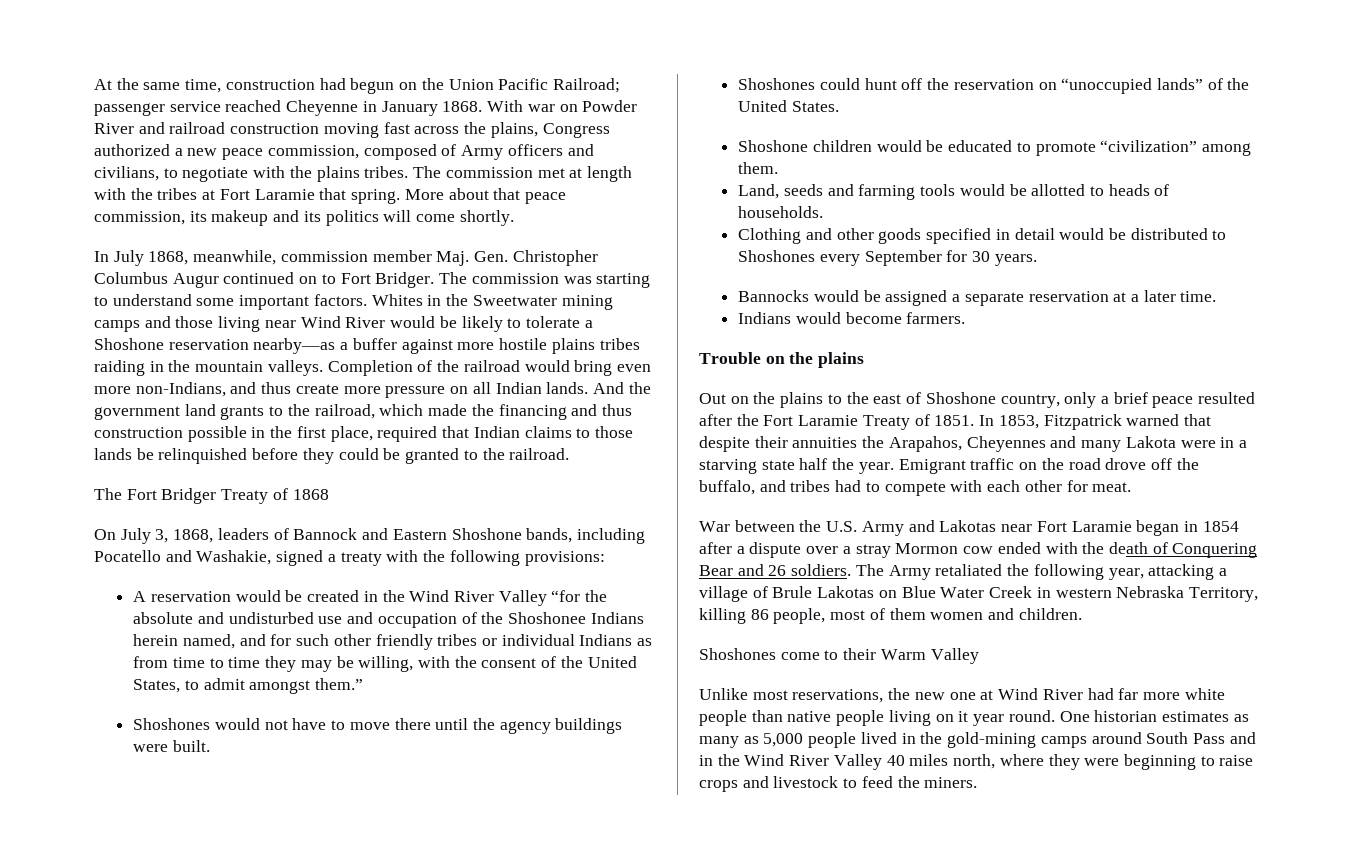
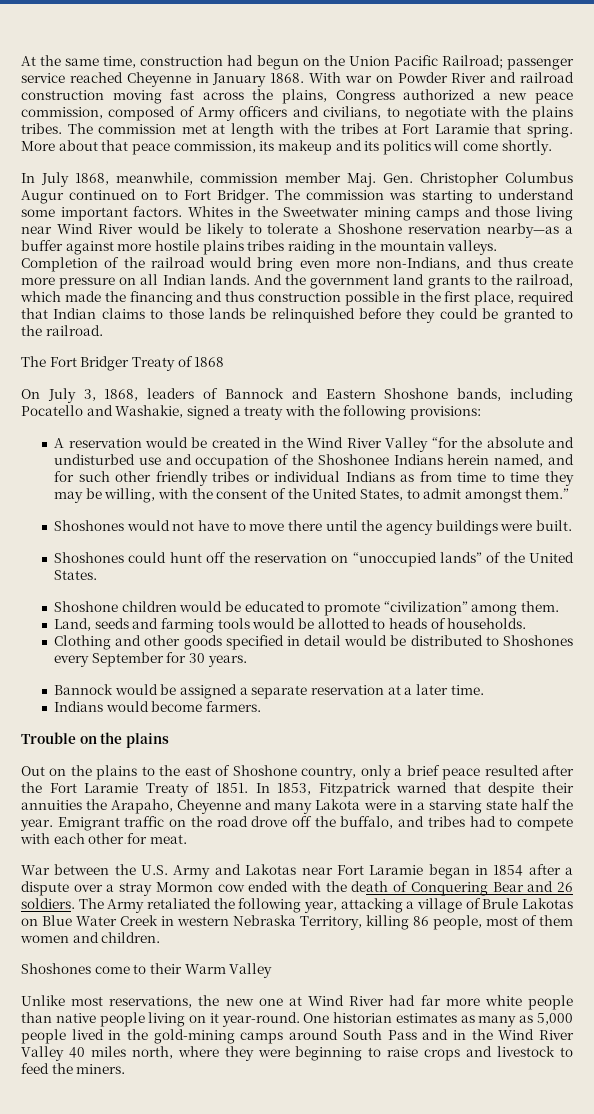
- Bannocks would be assigned a separate reservation at a later time.
+ Bannock would be assigned a separate reservation at a later time.
- In 1853, Fitzpatrick warned that despite their annuities the Arapahos, Cheyennes and many Lakota were in a starving state half the year.
+ In 1853, Fitzpatrick warned that despite their annuities the Arapaho, Cheyenne and many Lakota were in a starving state half the year.
- Unlike most reservations, the new one at Wind River had far more white people than native people living on it year round.
+ Unlike most reservations, the new one at Wind River had far more white people than native people living on it year-round.

